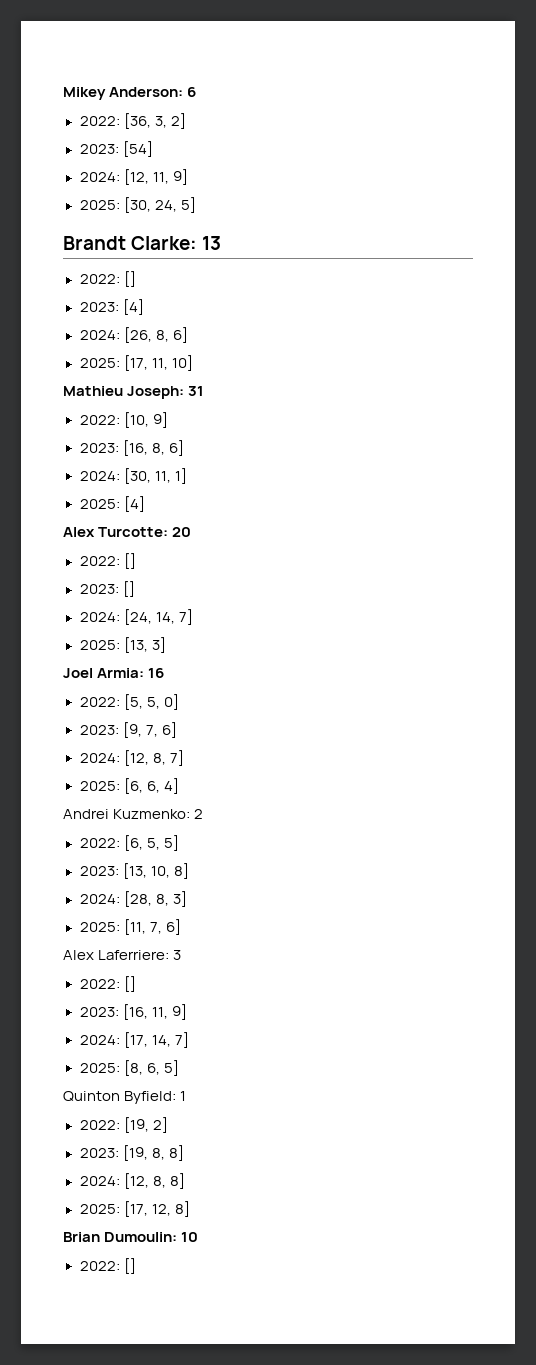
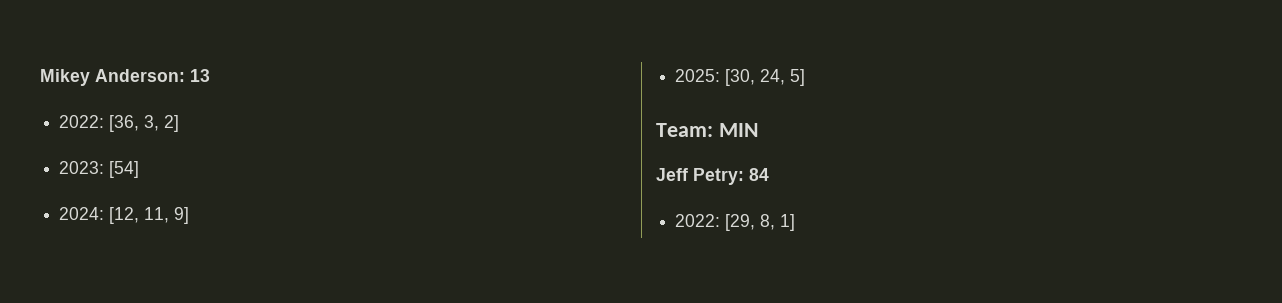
- Mikey Anderson: 6
+ Mikey Anderson: 13
- Brandt Clarke: 13
- 2022: []
- 2023: [4]
- 2024: [26, 8, 6]
- 2025: [17, 11, 10]
- Mathieu Joseph: 31
- 2022: [10, 9]
- 2023: [16, 8, 6]
- 2024: [30, 11, 1]
- 2025: [4]
- Alex Turcotte: 20
- 2022: []
- 2023: []
- 2024: [24, 14, 7]
- 2025: [13, 3]
- Joel Armia: 16
- 2022: [5, 5, 0]
- 2023: [9, 7, 6]
- 2024: [12, 8, 7]
- 2025: [6, 6, 4]
- Andrei Kuzmenko: 2
- 2022: [6, 5, 5]
- 2023: [13, 10, 8]
- 2024: [28, 8, 3]
- 2025: [11, 7, 6]
- Alex Laferriere: 3
- 2022: []
- 2023: [16, 11, 9]
- 2024: [17, 14, 7]
- 2025: [8, 6, 5]
- Quinton Byfield: 1
- 2022: [19, 2]
- 2023: [19, 8, 8]
- 2024: [12, 8, 8]
- 2025: [17, 12, 8]
- Brian Dumoulin: 10
- 2022: []
+ Team: MIN
+ Jeff Petry: 84
+ 2022: [29, 8, 1]

